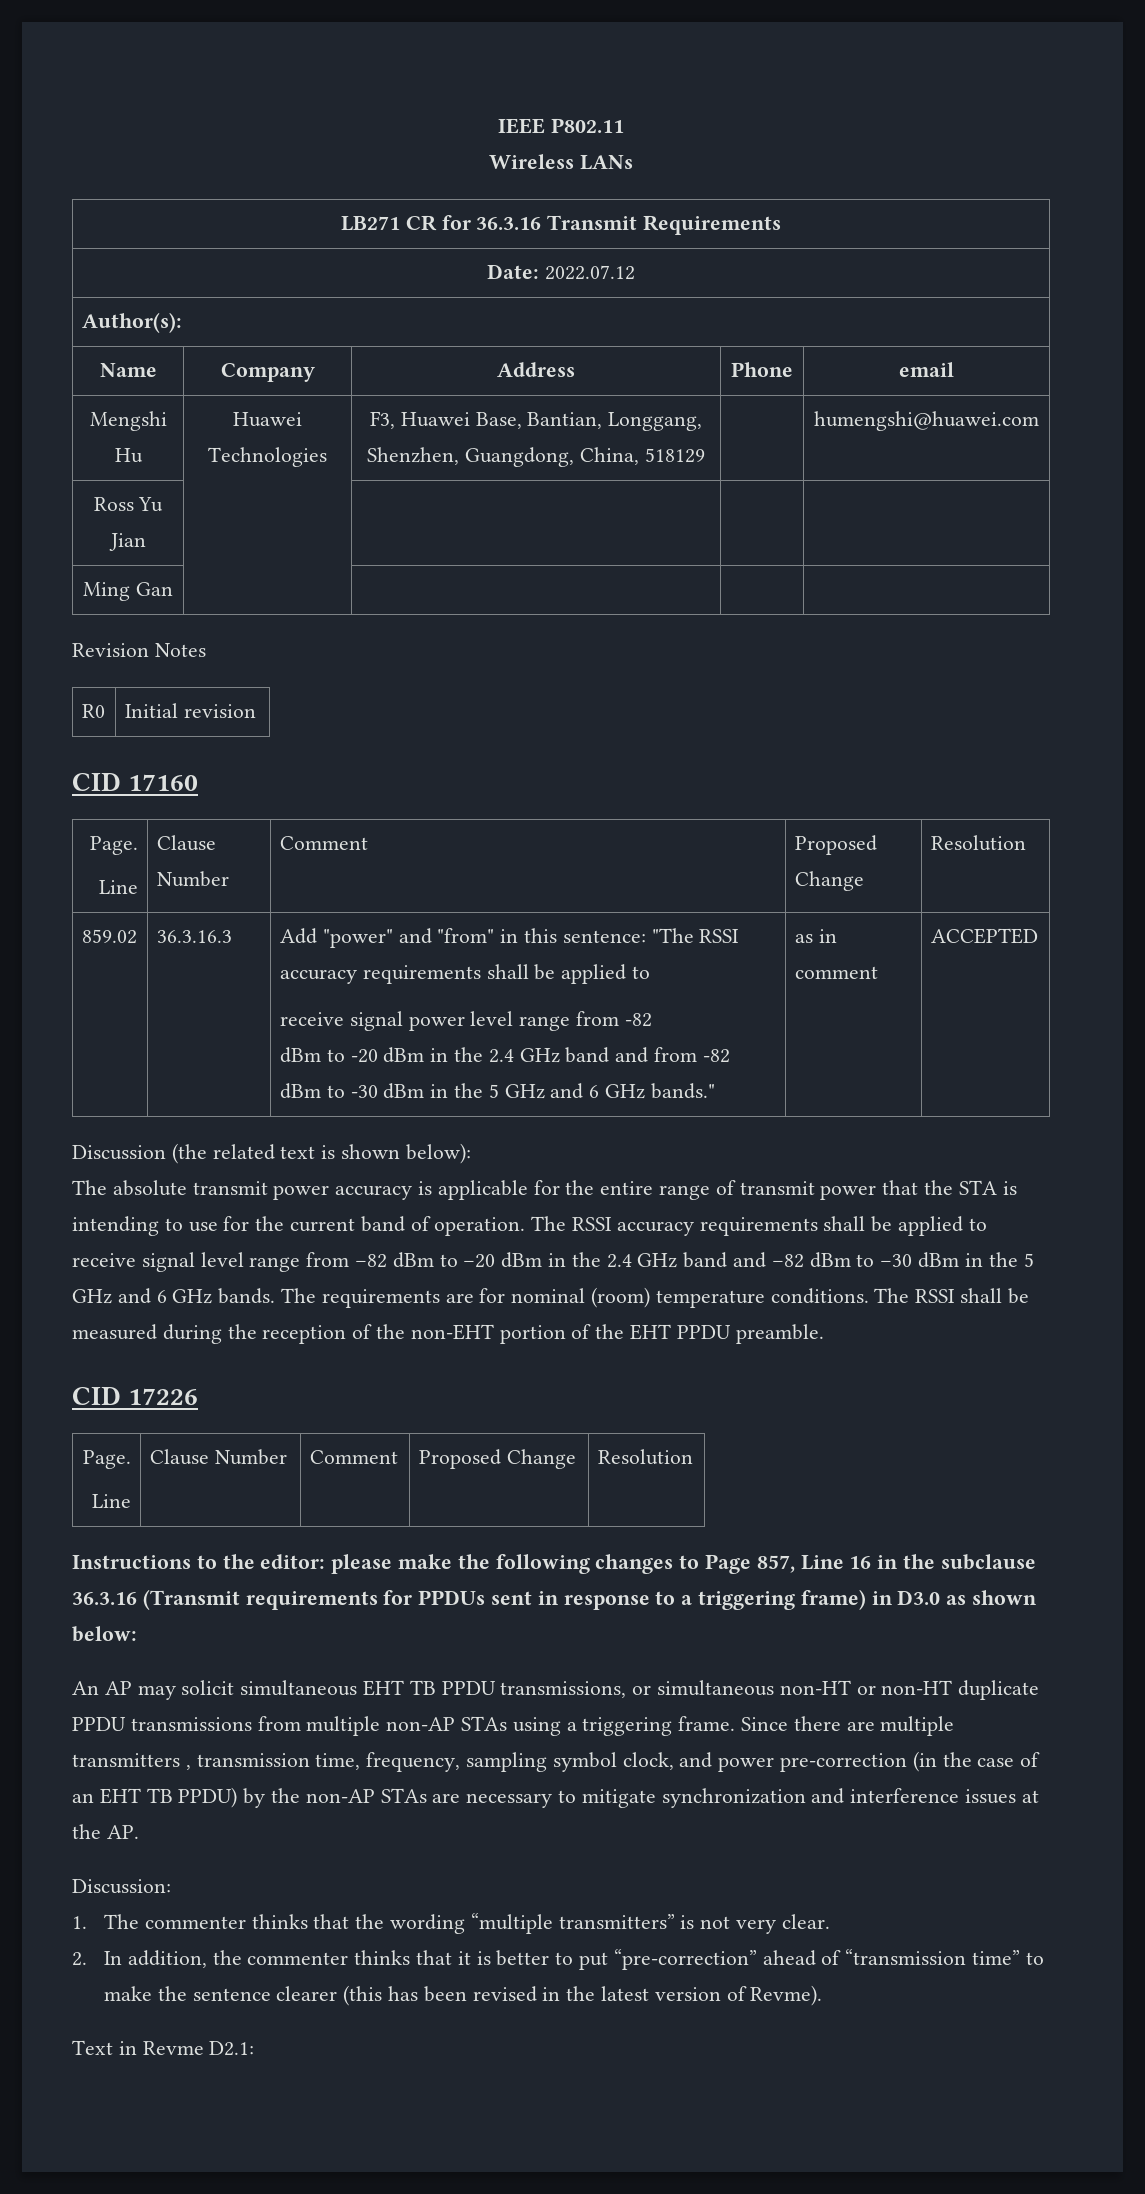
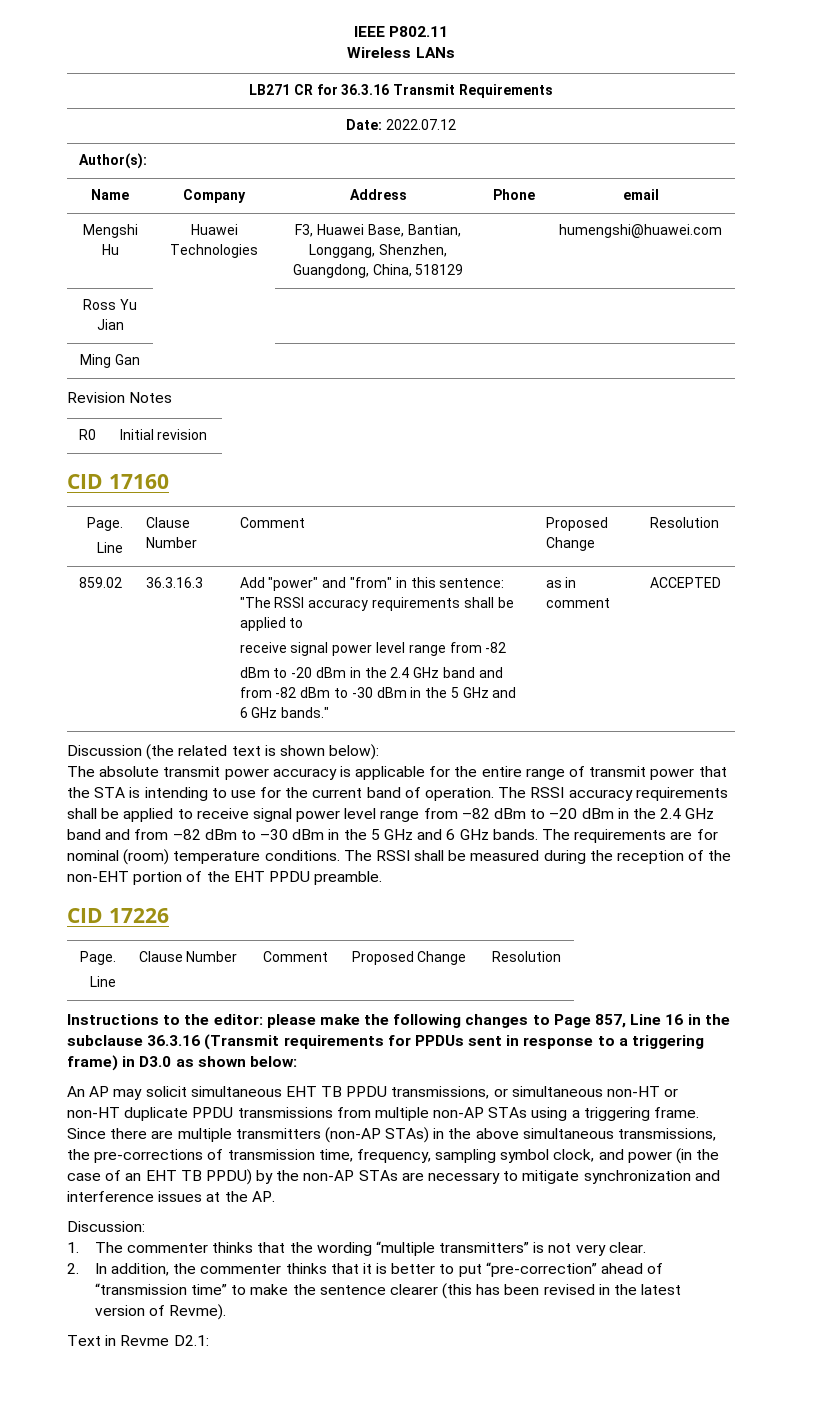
- The RSSI accuracy requirements shall be applied to receive signal level range from –82 dBm to –20 dBm in the 2.4 GHz band and –82 dBm to –30 dBm in the 5 GHz and 6 GHz bands.
+ The RSSI accuracy requirements shall be applied to receive signal power level range from –82 dBm to –20 dBm in the 2.4 GHz band and from –82 dBm to –30 dBm in the 5 GHz and 6 GHz bands.
- Since there are multiple transmitters , transmission time, frequency, sampling symbol clock, and power pre-correction (in the case of an EHT TB PPDU) by the non-AP STAs are necessary to mitigate synchronization and interference issues at the AP.
+ Since there are multiple transmitters (non-AP STAs) in the above simultaneous transmissions, the pre-corrections of transmission time, frequency, sampling symbol clock, and power (in the case of an EHT TB PPDU) by the non-AP STAs are necessary to mitigate synchronization and interference issues at the AP.

